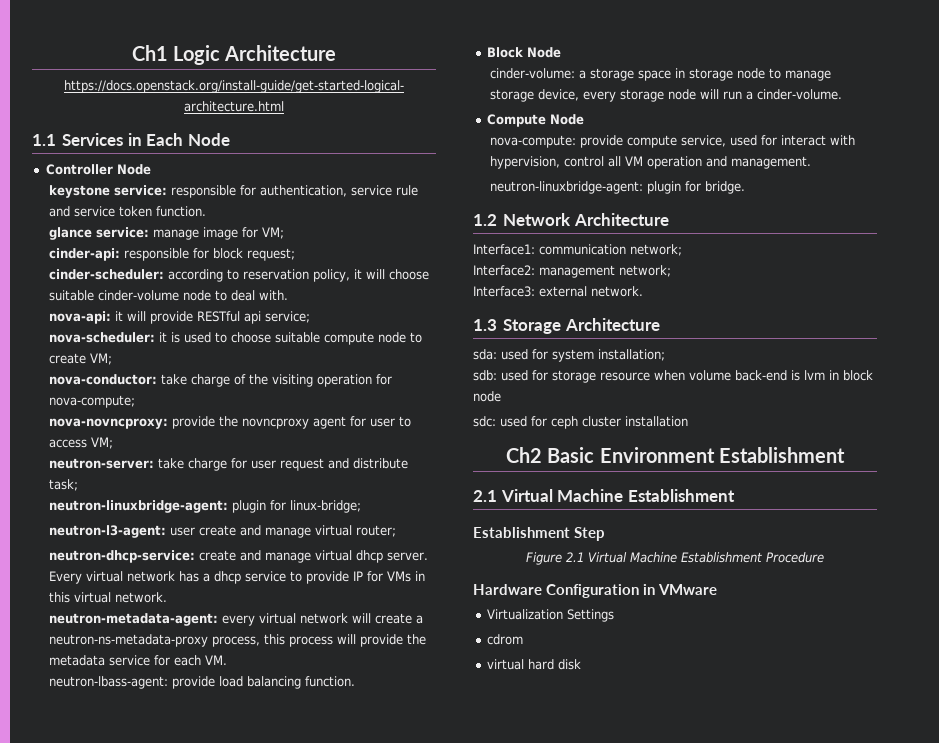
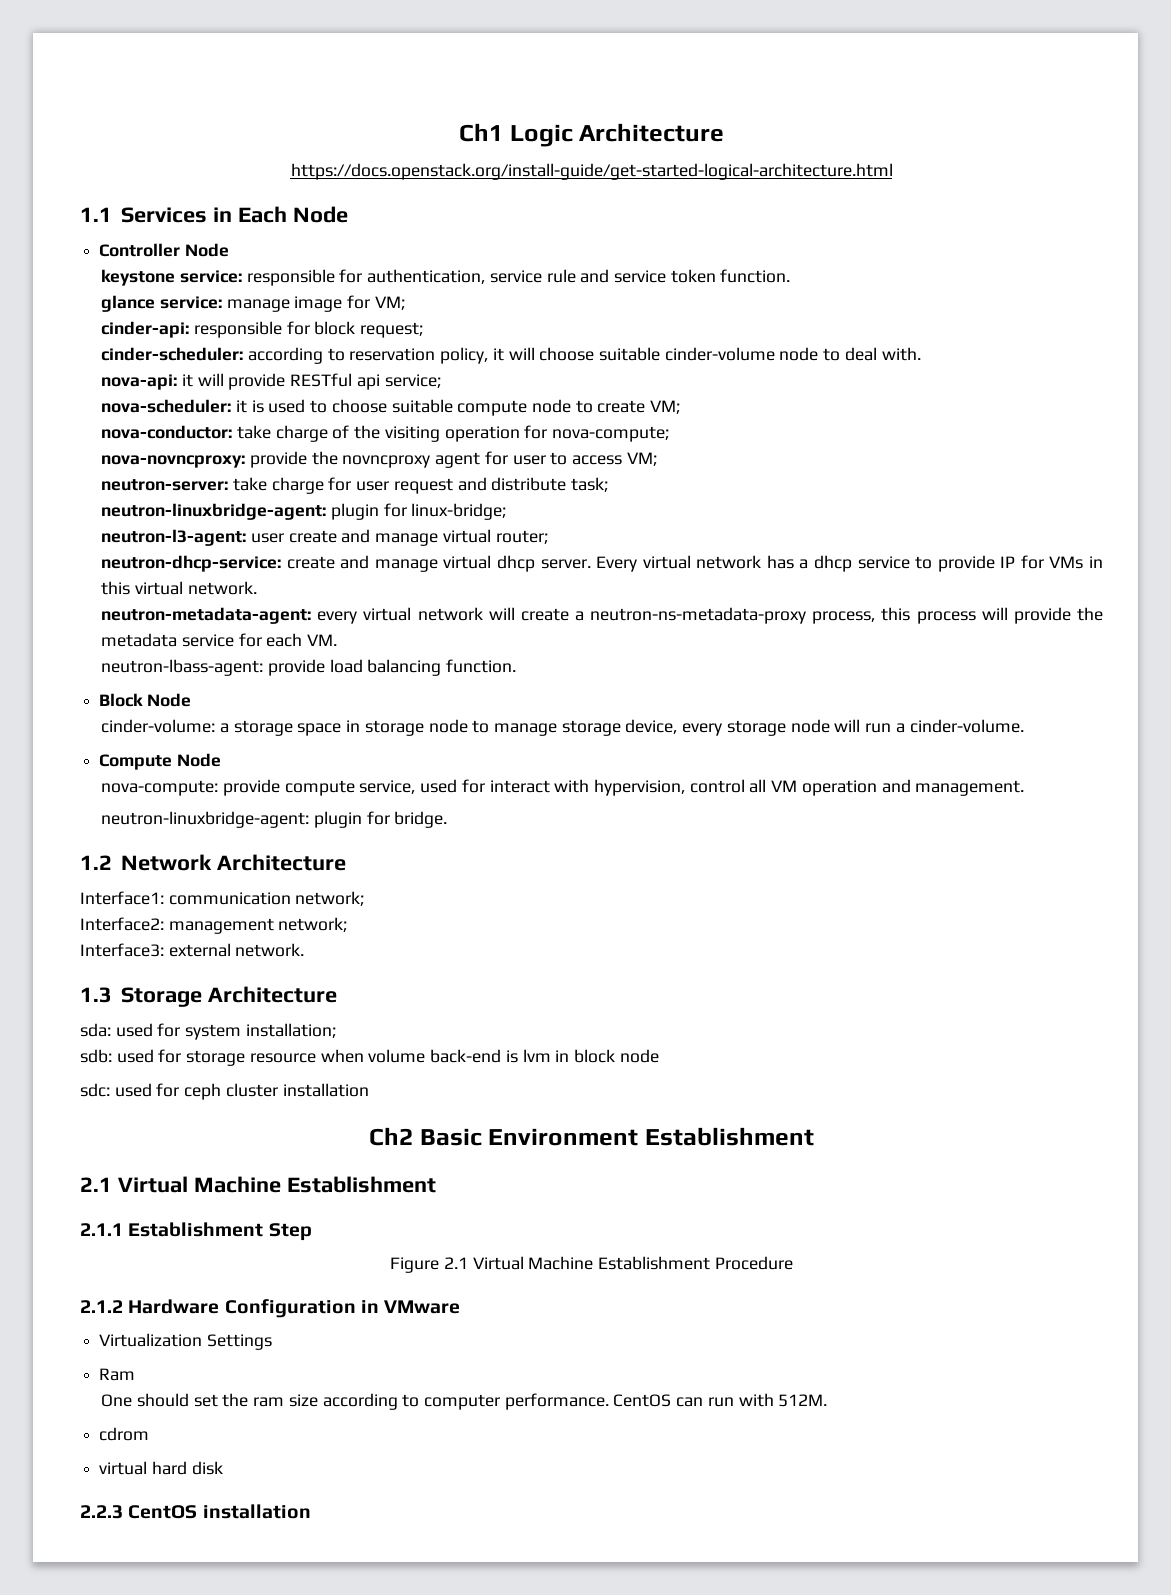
- Establishment Step
+ 2.1.1 Establishment Step
- Hardware Configuration in VMware
+ 2.1.2 Hardware Configuration in VMware
+ Ram
+ One should set the ram size according to computer performance. CentOS can run with 512M.
+ 2.2.3 CentOS installation

